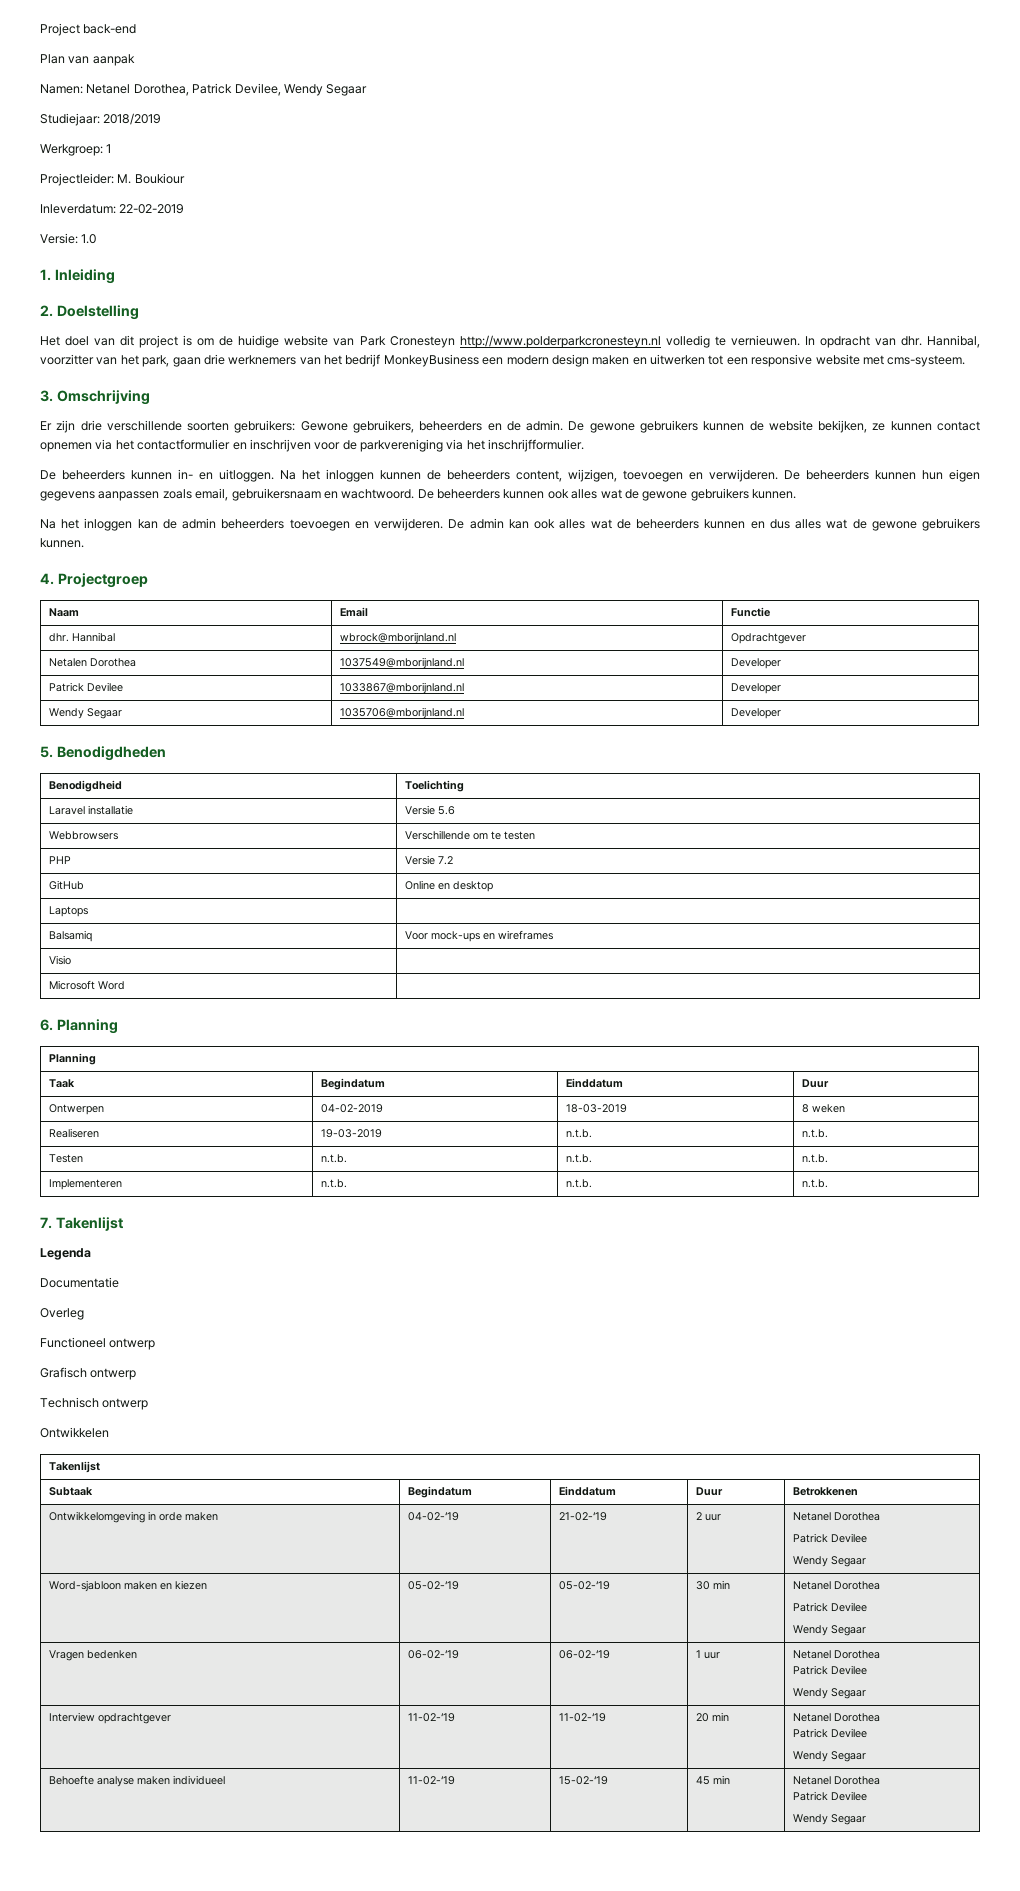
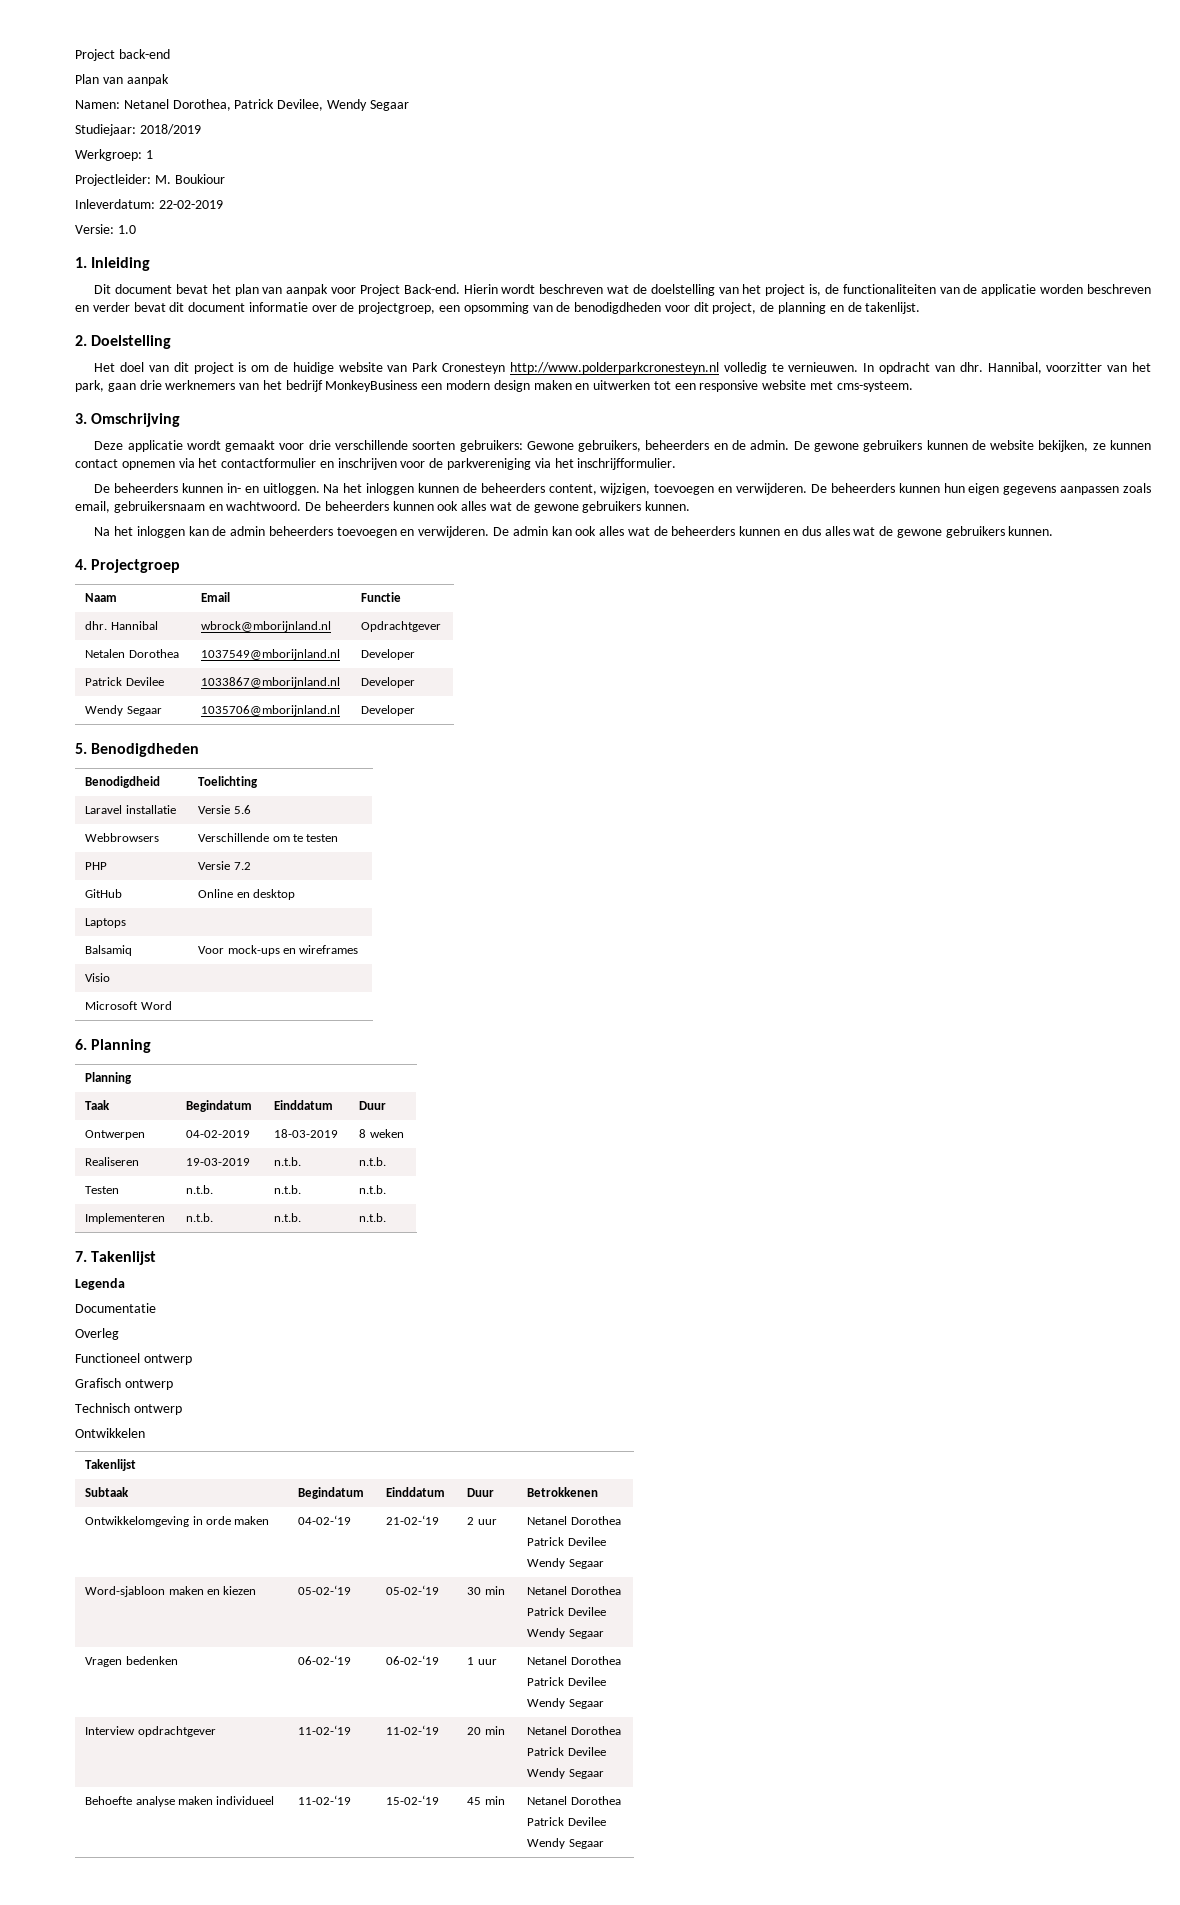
+ Dit document bevat het plan van aanpak voor Project Back-end. Hierin wordt beschreven wat de doelstelling van het project is, de functionaliteiten van de applicatie worden beschreven en verder bevat dit document informatie over de projectgroep, een opsomming van de benodigdheden voor dit project, de planning en de takenlijst.
- Er zijn drie verschillende soorten gebruikers: Gewone gebruikers, beheerders en de admin.
+ Deze applicatie wordt gemaakt voor drie verschillende soorten gebruikers: Gewone gebruikers, beheerders en de admin.

